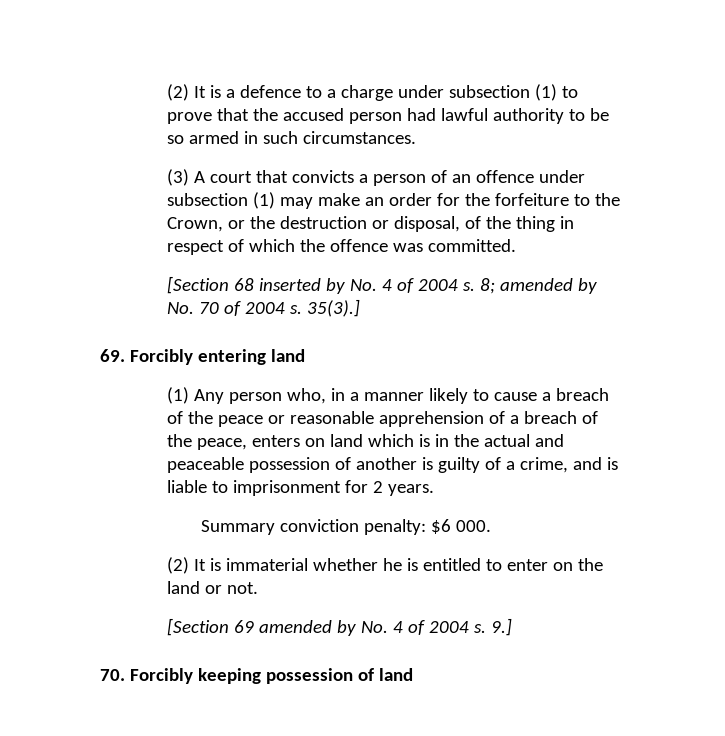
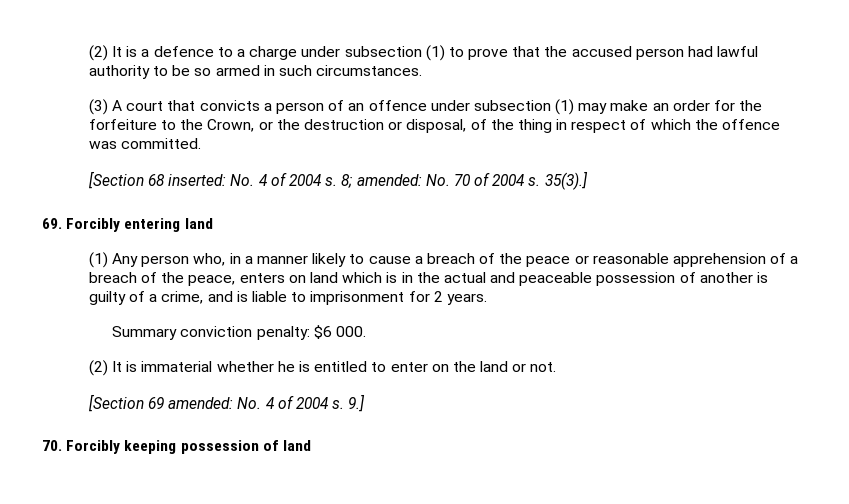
- [Section 68 inserted by No. 4 of 2004 s.
+ [Section 68 inserted: No. 4 of 2004 s.
- 8; amended by No. 70 of 2004 s.
+ 8; amended: No. 70 of 2004 s.
- [Section 69 amended by No. 4 of 2004 s.
+ [Section 69 amended: No. 4 of 2004 s.

